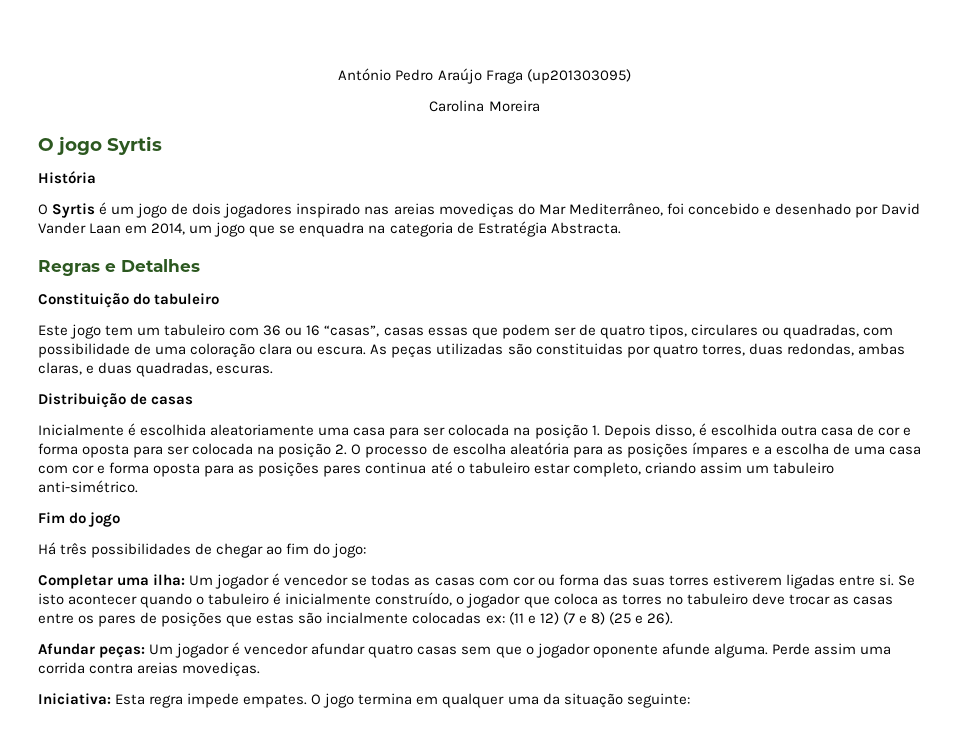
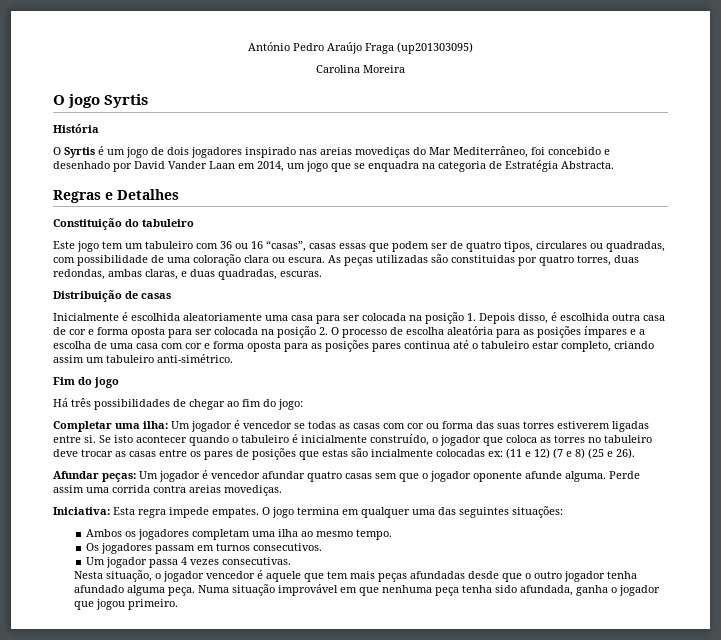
- O jogo termina em qualquer uma da situação seguinte:
+ O jogo termina em qualquer uma das seguintes situações:
+ Ambos os jogadores completam uma ilha ao mesmo tempo.
+ Os jogadores passam em turnos consecutivos.
+ Um jogador passa 4 vezes consecutivas.
+ Nesta situação, o jogador vencedor é aquele que tem mais peças afundadas desde que o outro jogador tenha afundado alguma peça. Numa situação improvável em que nenhuma peça tenha sido afundada, ganha o jogador que jogou primeiro.

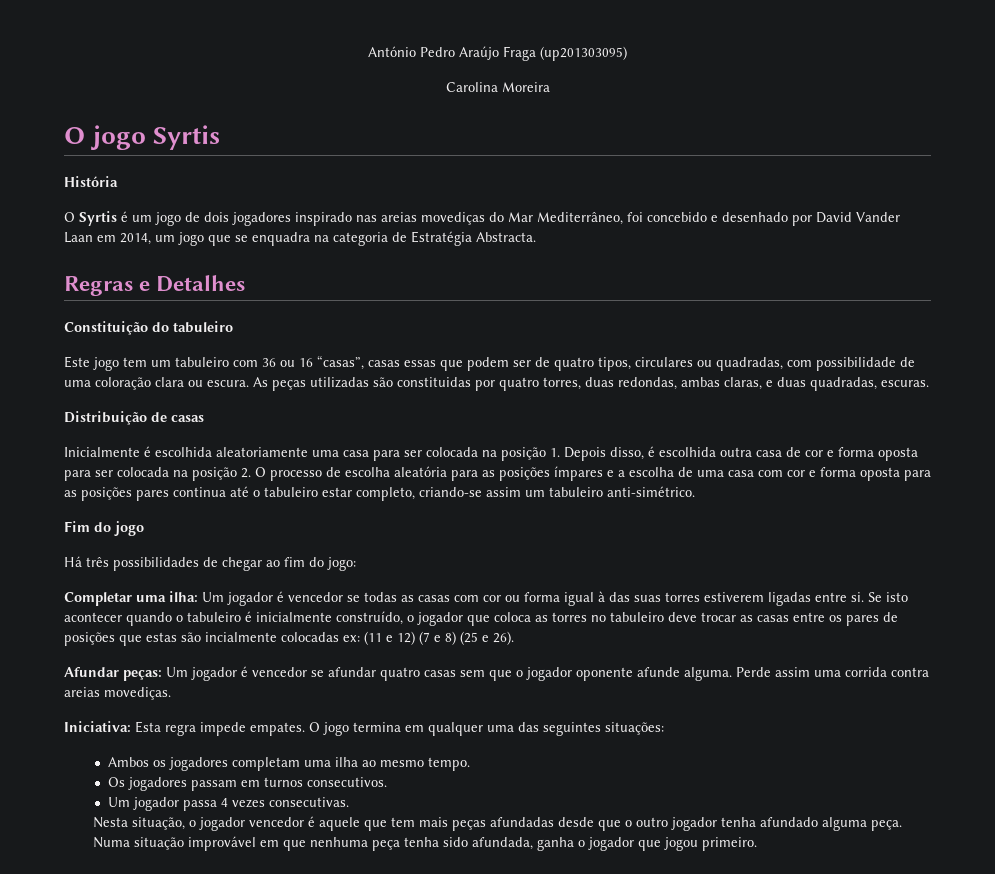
- Inicialmente é escolhida aleatoriamente uma casa para ser colocada na posição 1. Depois disso, é escolhida outra casa de cor e forma oposta para ser colocada na posição 2. O processo de escolha aleatória para as posições ímpares e a escolha de uma casa com cor e forma oposta para as posições pares continua até o tabuleiro estar completo, criando assim um tabuleiro anti-simétrico.
+ Inicialmente é escolhida aleatoriamente uma casa para ser colocada na posição 1. Depois disso, é escolhida outra casa de cor e forma oposta para ser colocada na posição 2. O processo de escolha aleatória para as posições ímpares e a escolha de uma casa com cor e forma oposta para as posições pares continua até o tabuleiro estar completo, criando-se assim um tabuleiro anti-simétrico.
- Completar uma ilha: Um jogador é vencedor se todas as casas com cor ou forma das suas torres estiverem ligadas entre si.
+ Completar uma ilha: Um jogador é vencedor se todas as casas com cor ou forma igual à das suas torres estiverem ligadas entre si.
- Afundar peças: Um jogador é vencedor afundar quatro casas sem que o jogador oponente afunde alguma.
+ Afundar peças: Um jogador é vencedor se afundar quatro casas sem que o jogador oponente afunde alguma.

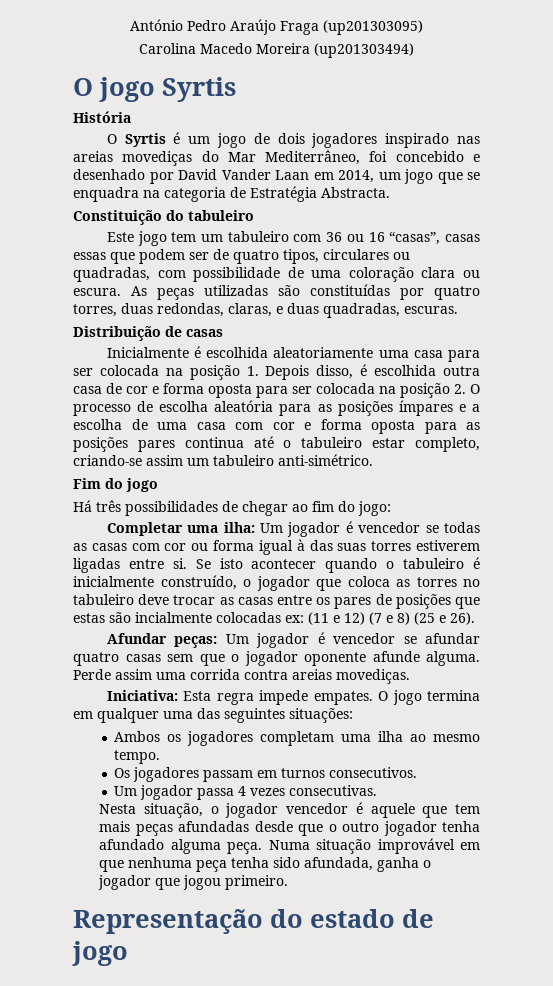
- Carolina Moreira
+ Carolina Macedo Moreira (up201303494)
- Regras e Detalhes
- As peças utilizadas são constituidas por quatro torres, duas redondas, ambas claras, e duas quadradas, escuras.
+ As peças utilizadas são constituídas por quatro torres, duas redondas, claras, e duas quadradas, escuras.
+ Representação do estado de jogo

